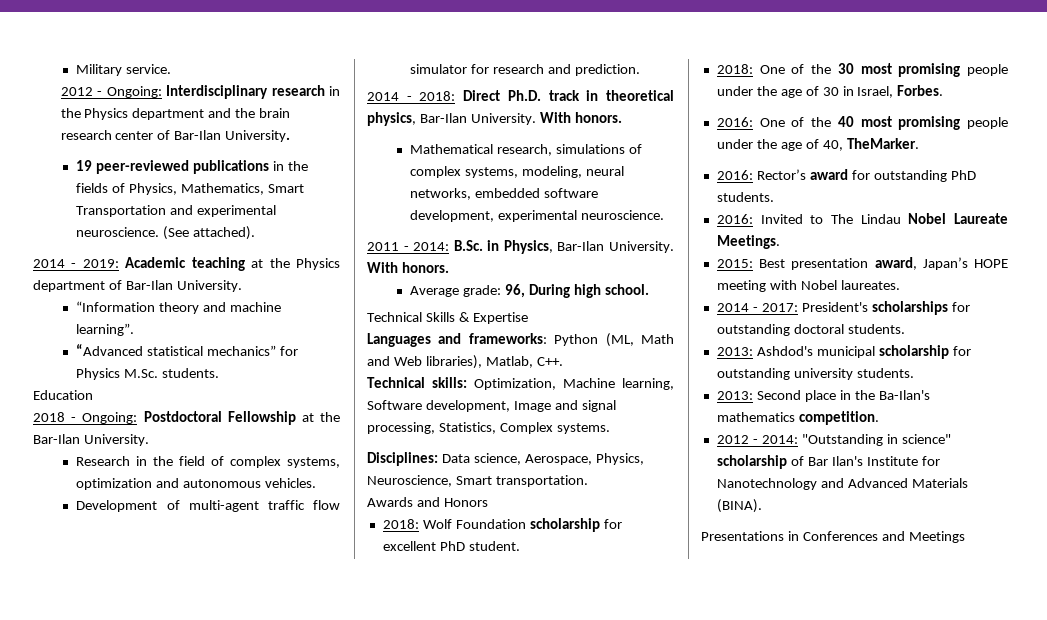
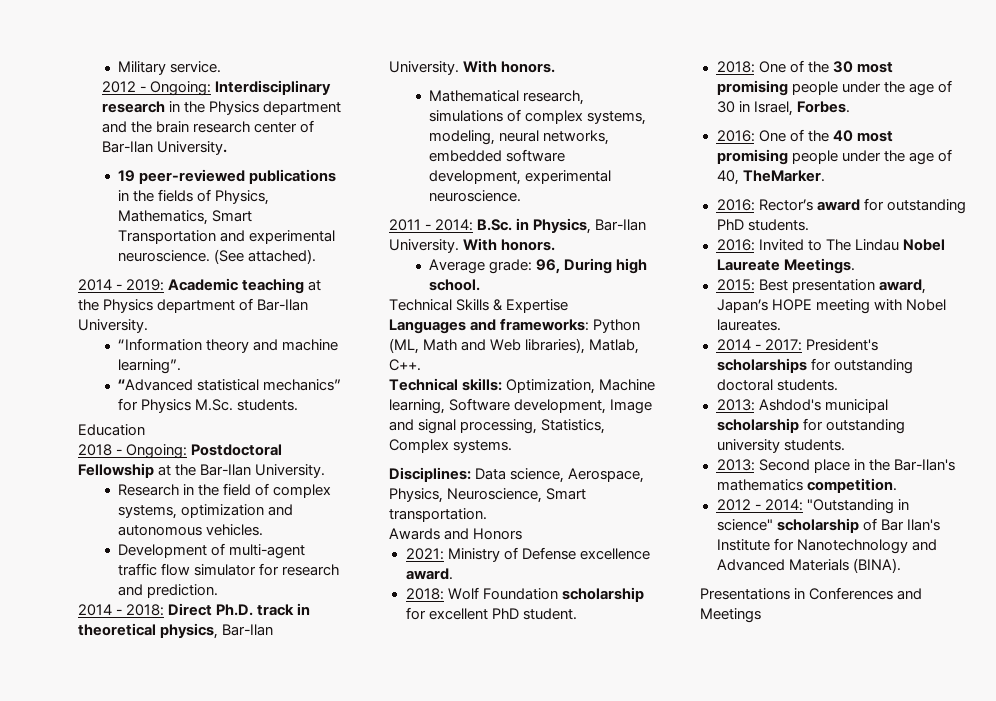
+ 2021: Ministry of Defense excellence award.
- 2013: Second place in the Ba-Ilan's mathematics competition.
+ 2013: Second place in the Bar-Ilan's mathematics competition.

